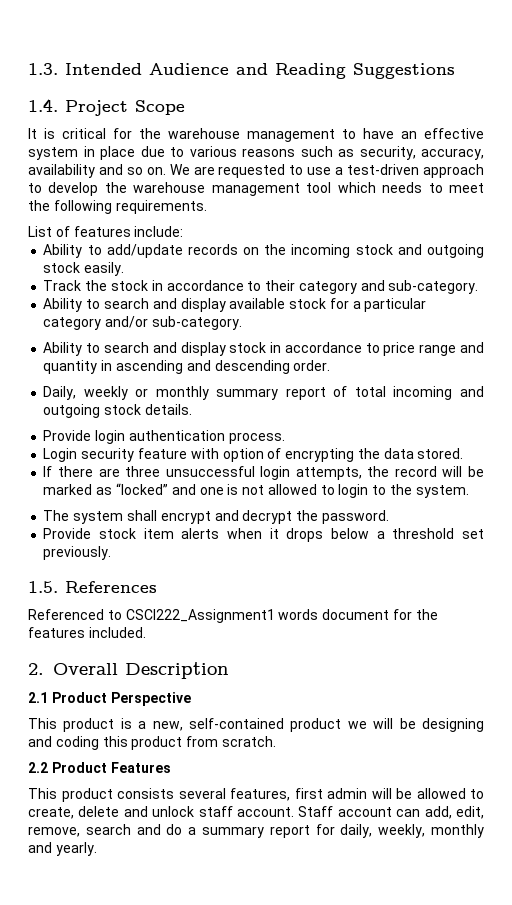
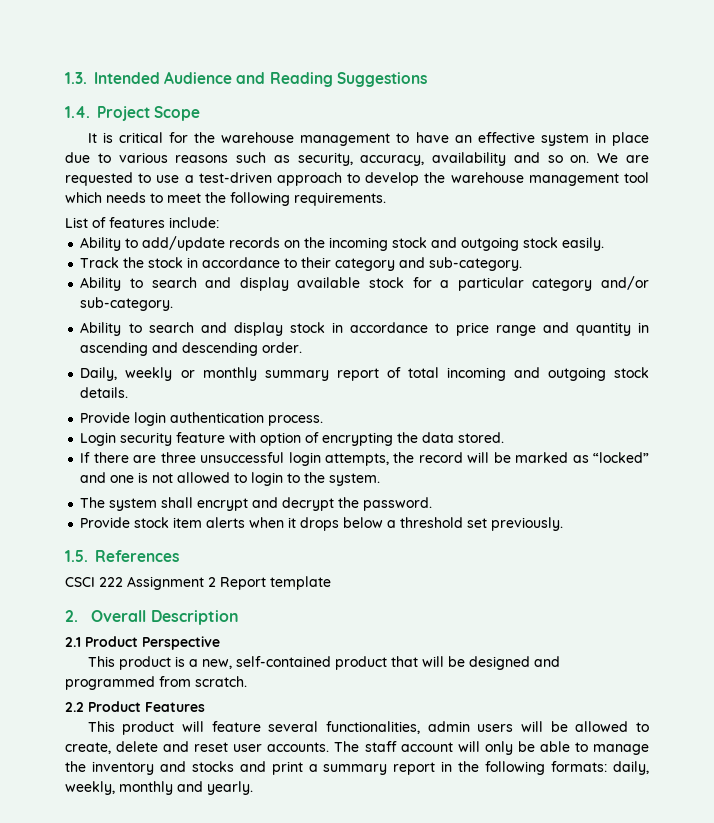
- Referenced to CSCI222_Assignment1 words document for the features included.
+ CSCI 222 Assignment 2 Report template
- This product is a new, self-contained product we will be designing and coding this product from scratch.
+ This product is a new, self-contained product that will be designed and programmed from scratch.
- This product consists several features, first admin will be allowed to create, delete and unlock staff account. Staff account can add, edit, remove, search and do a summary report for daily, weekly, monthly and yearly.
+ This product will feature several functionalities, admin users will be allowed to create, delete and reset user accounts. The staff account will only be able to manage the inventory and stocks and print a summary report in the following formats: daily, weekly, monthly and yearly.

